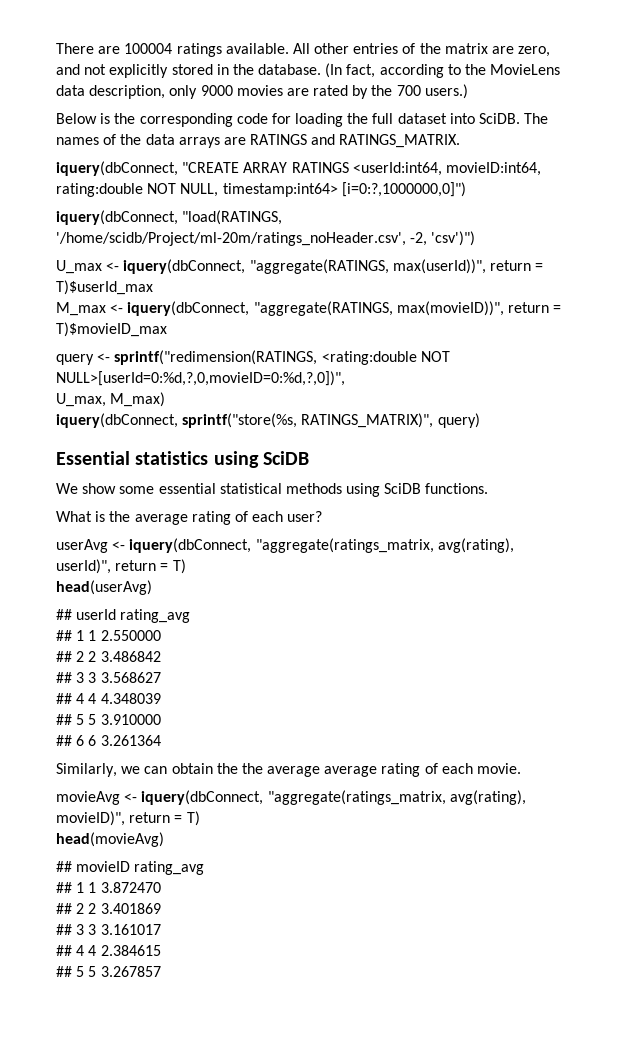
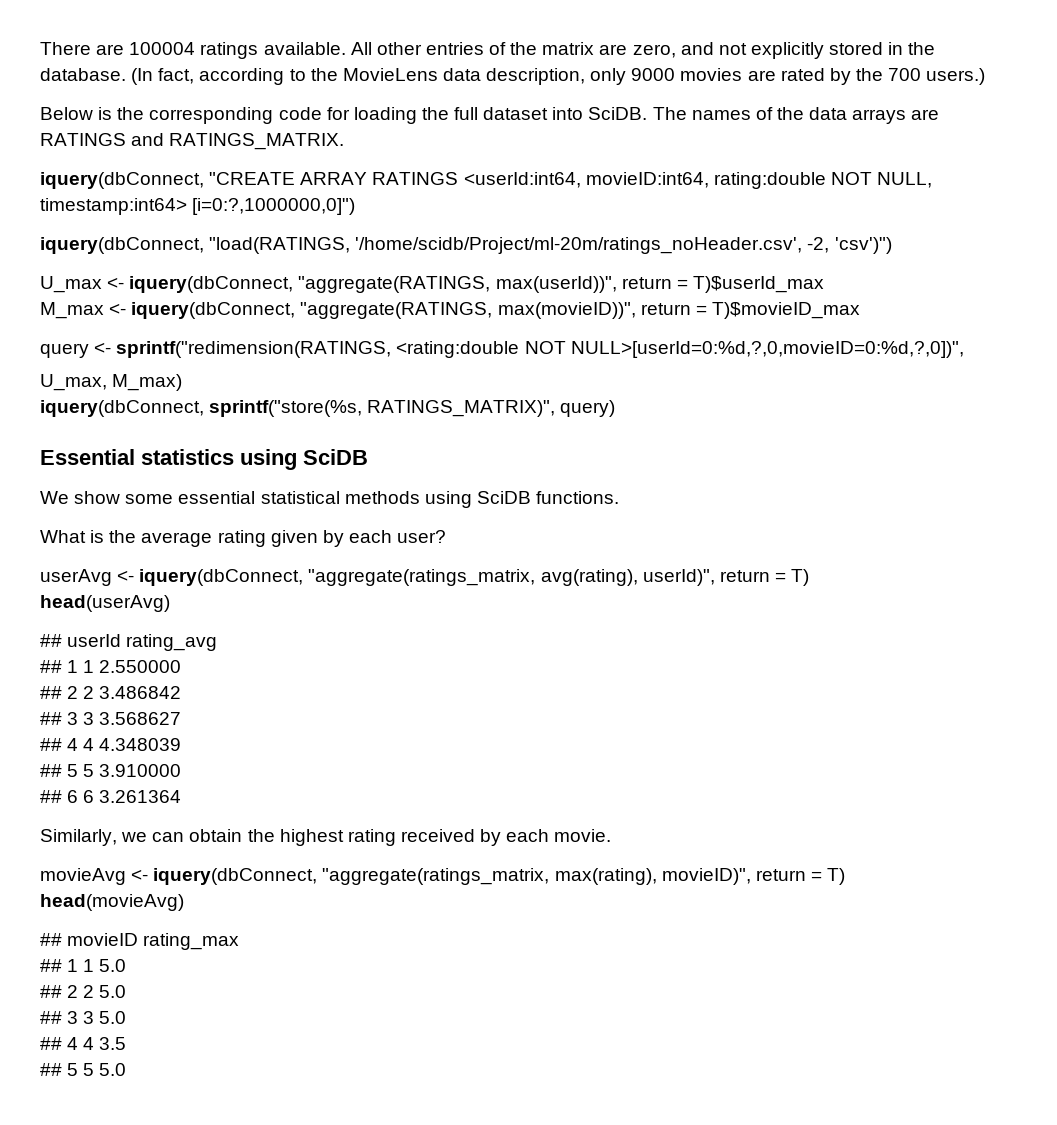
- What is the average rating of each user?
+ What is the average rating given by each user?
- Similarly, we can obtain the the average average rating of each movie.
+ Similarly, we can obtain the highest rating received by each movie.
- movieAvg <- iquery(dbConnect, "aggregate(ratings_matrix, avg(rating), movieID)", return = T)
+ movieAvg <- iquery(dbConnect, "aggregate(ratings_matrix, max(rating), movieID)", return = T)
- ## movieID rating_avg
- ## 1 1 3.872470
- ## 2 2 3.401869
- ## 3 3 3.161017
- ## 4 4 2.384615
- ## 5 5 3.267857
+ ## movieID rating_max
+ ## 1 1 5.0
+ ## 2 2 5.0
+ ## 3 3 5.0
+ ## 4 4 3.5
+ ## 5 5 5.0

